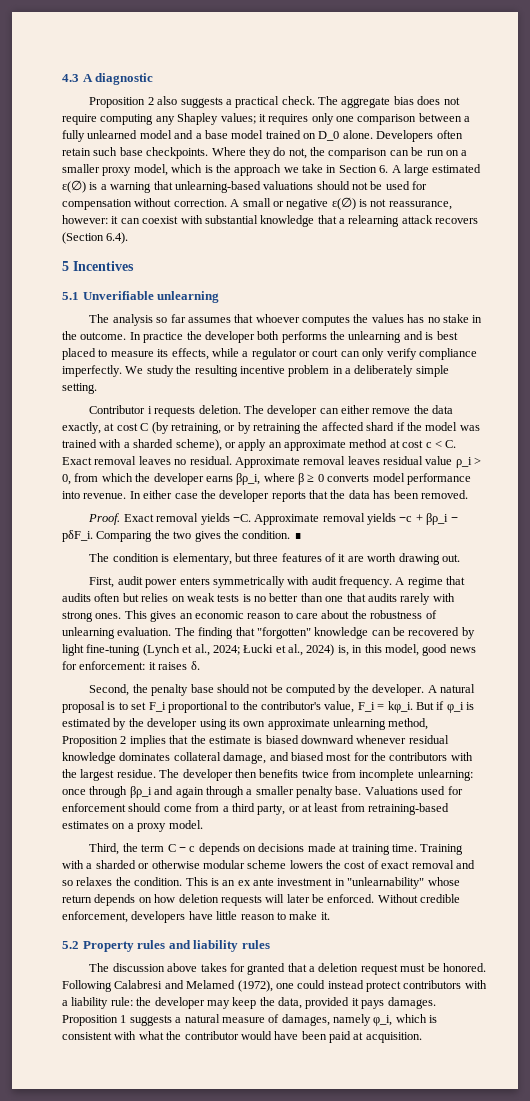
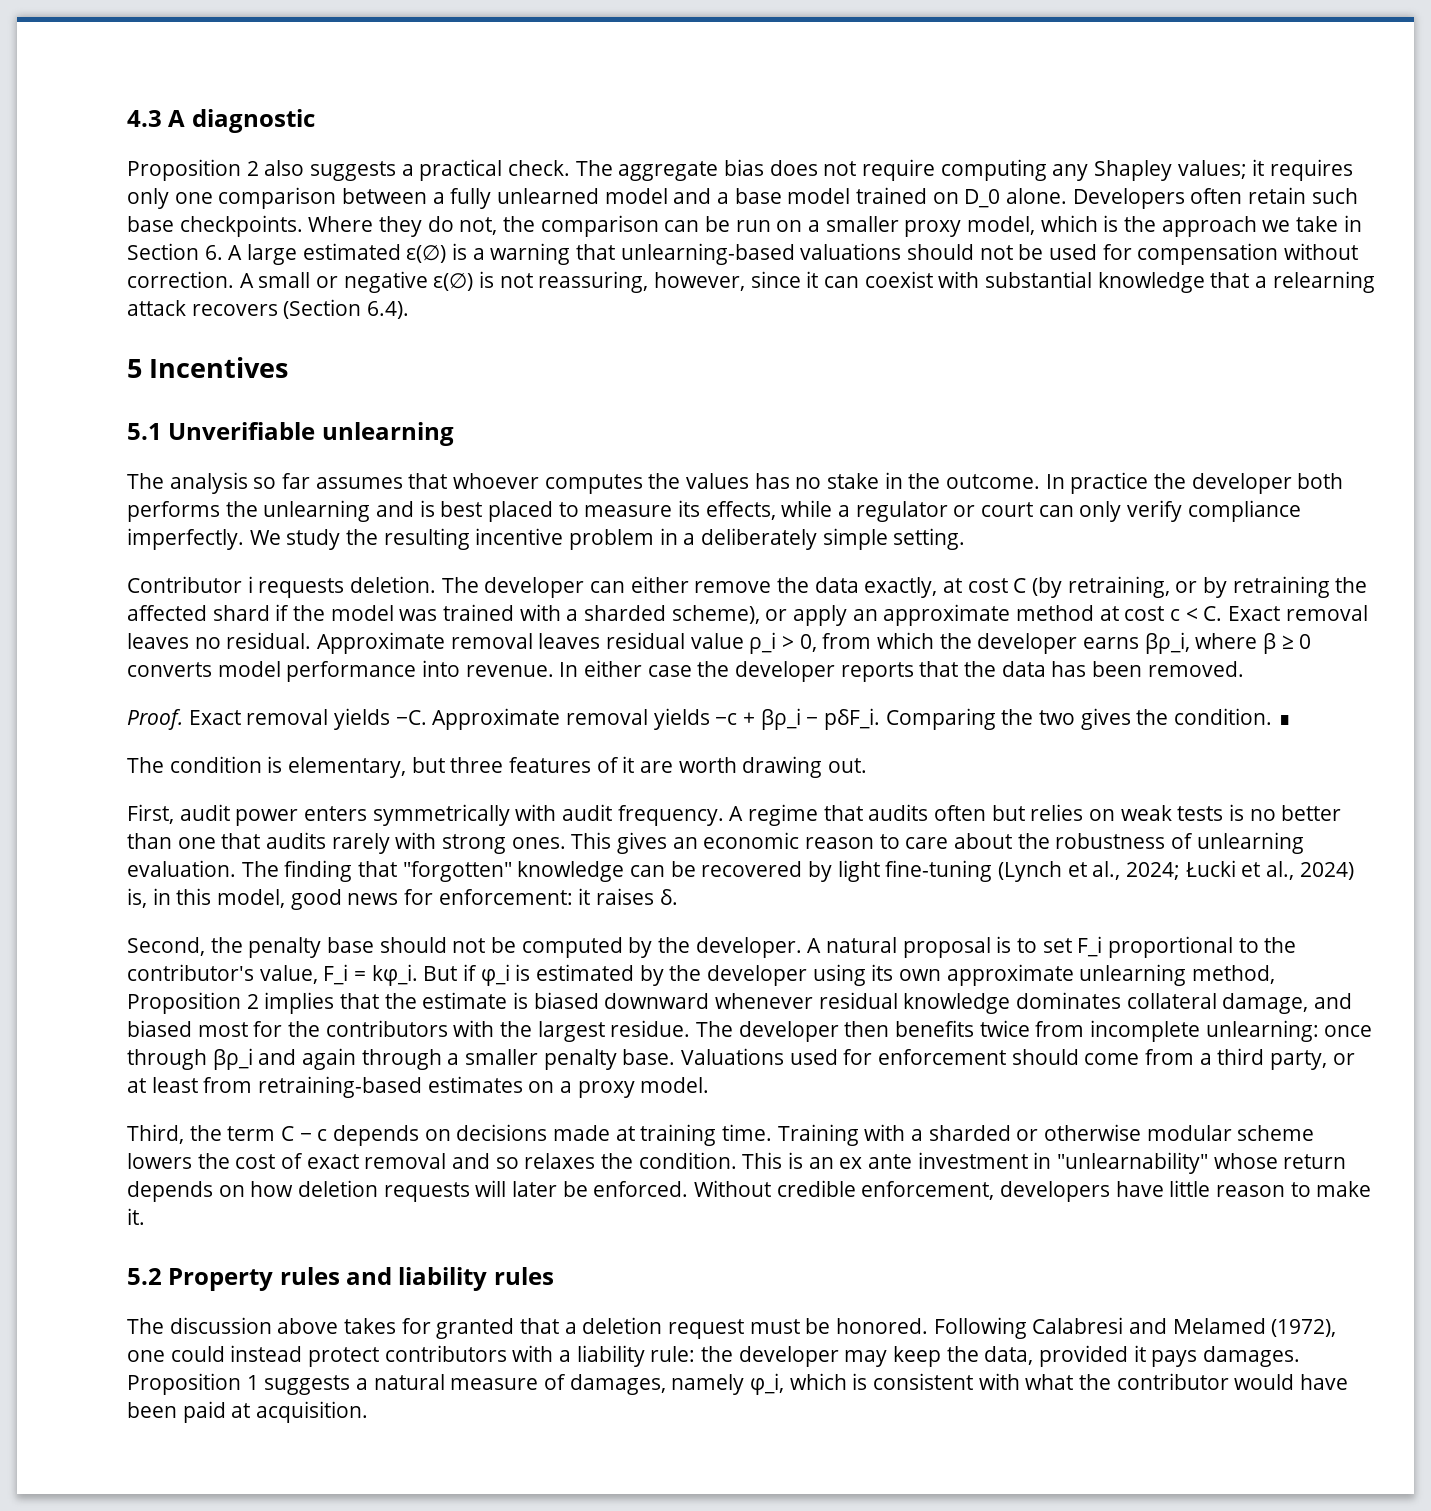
- A small or negative ε(∅) is not reassurance, however: it can coexist with substantial knowledge that a relearning attack recovers (Section 6.4).
+ A small or negative ε(∅) is not reassuring, however, since it can coexist with substantial knowledge that a relearning attack recovers (Section 6.4).

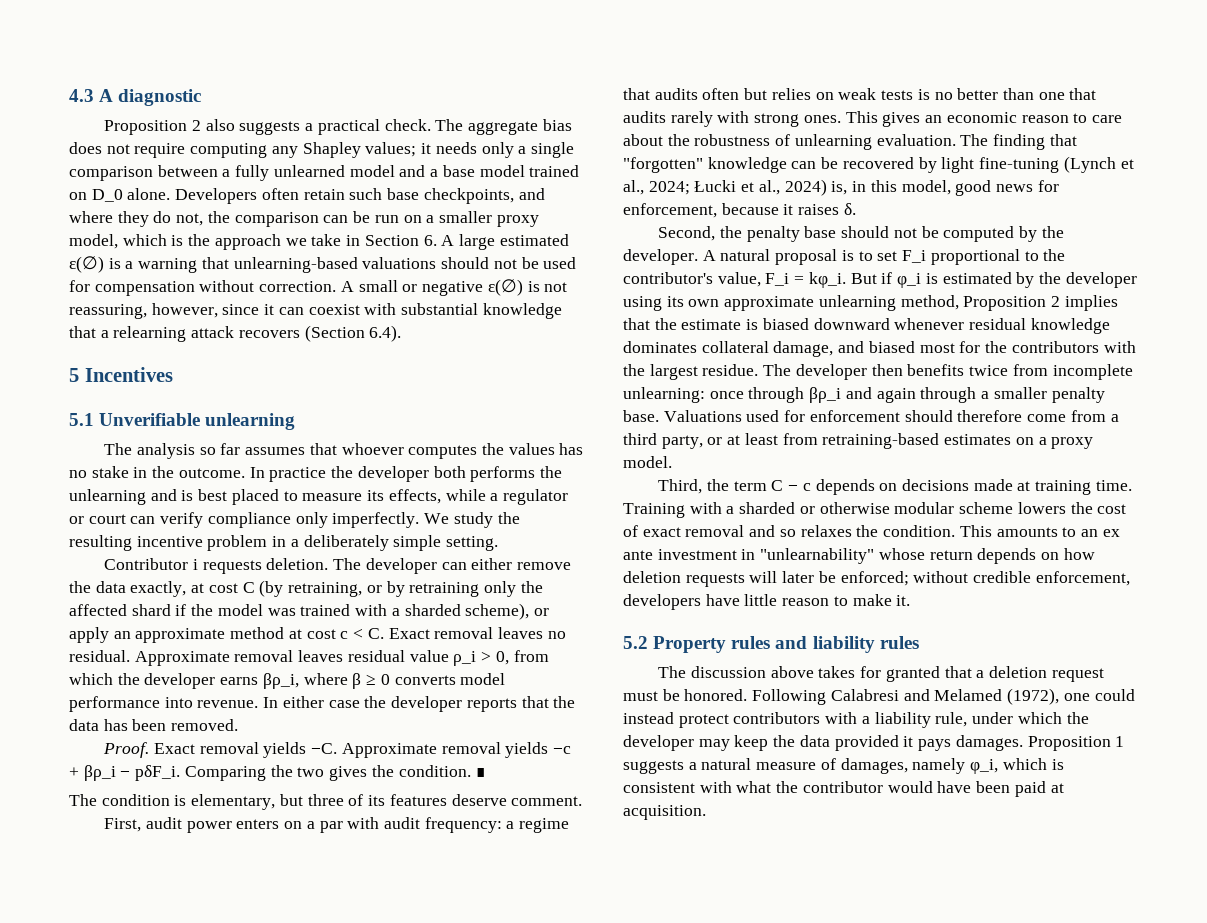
- The aggregate bias does not require computing any Shapley values; it requires only one comparison between a fully unlearned model and a base model trained on D_0 alone.
+ The aggregate bias does not require computing any Shapley values; it needs only a single comparison between a fully unlearned model and a base model trained on D_0 alone.
- Developers often retain such base checkpoints. Where they do not, the comparison can be run on a smaller proxy model, which is the approach we take in Section 6. A large estimated ε(∅) is a warning that unlearning-based valuations should not be used for compensation without correction.
+ Developers often retain such base checkpoints, and where they do not, the comparison can be run on a smaller proxy model, which is the approach we take in Section 6. A large estimated ε(∅) is a warning that unlearning-based valuations should not be used for compensation without correction.
- In practice the developer both performs the unlearning and is best placed to measure its effects, while a regulator or court can only verify compliance imperfectly.
+ In practice the developer both performs the unlearning and is best placed to measure its effects, while a regulator or court can verify compliance only imperfectly.
- The developer can either remove the data exactly, at cost C (by retraining, or by retraining the affected shard if the model was trained with a sharded scheme), or apply an approximate method at cost c < C. Exact removal leaves no residual.
+ The developer can either remove the data exactly, at cost C (by retraining, or by retraining only the affected shard if the model was trained with a sharded scheme), or apply an approximate method at cost c < C. Exact removal leaves no residual.
- The condition is elementary, but three features of it are worth drawing out.
- First, audit power enters symmetrically with audit frequency. A regime that audits often but relies on weak tests is no better than one that audits rarely with strong ones.
+ The condition is elementary, but three of its features deserve comment.
+ First, audit power enters on a par with audit frequency: a regime that audits often but relies on weak tests is no better than one that audits rarely with strong ones.
- The finding that "forgotten" knowledge can be recovered by light fine-tuning (Lynch et al., 2024; Łucki et al., 2024) is, in this model, good news for enforcement: it raises δ.
+ The finding that "forgotten" knowledge can be recovered by light fine-tuning (Lynch et al., 2024; Łucki et al., 2024) is, in this model, good news for enforcement, because it raises δ.
- Valuations used for enforcement should come from a third party, or at least from retraining-based estimates on a proxy model.
+ Valuations used for enforcement should therefore come from a third party, or at least from retraining-based estimates on a proxy model.
- This is an ex ante investment in "unlearnability" whose return depends on how deletion requests will later be enforced. Without credible enforcement, developers have little reason to make it.
+ This amounts to an ex ante investment in "unlearnability" whose return depends on how deletion requests will later be enforced; without credible enforcement, developers have little reason to make it.
- Following Calabresi and Melamed (1972), one could instead protect contributors with a liability rule: the developer may keep the data, provided it pays damages.
+ Following Calabresi and Melamed (1972), one could instead protect contributors with a liability rule, under which the developer may keep the data provided it pays damages.

